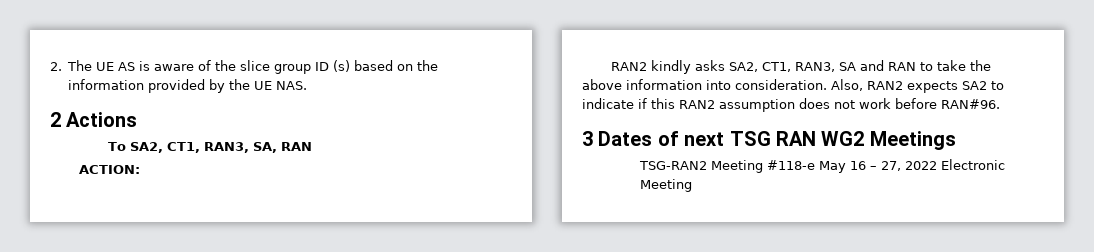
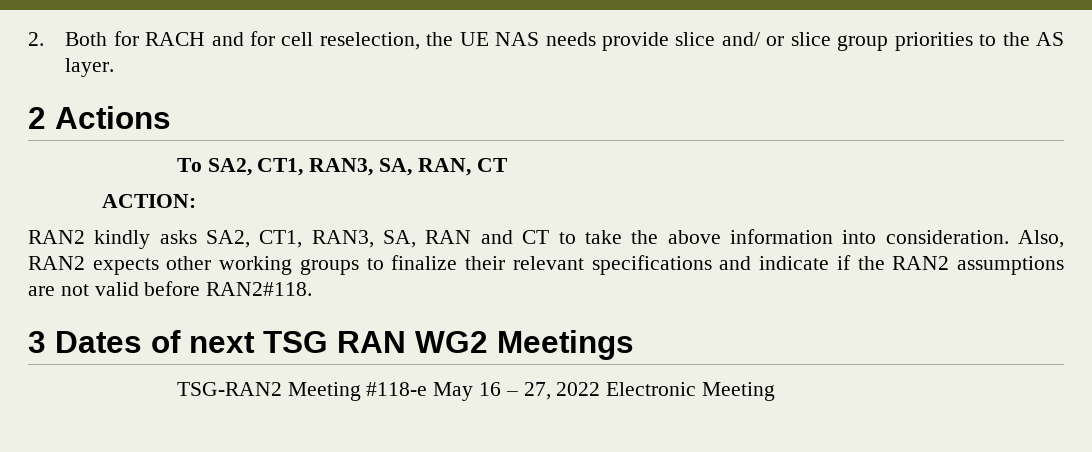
- 2. The UE AS is aware of the slice group ID (s) based on the information provided by the UE NAS.
+ 2. Both for RACH and for cell reselection, the UE NAS needs provide slice and/ or slice group priorities to the AS layer.
- To SA2, CT1, RAN3, SA, RAN
+ To SA2, CT1, RAN3, SA, RAN, CT
- RAN2 kindly asks SA2, CT1, RAN3, SA and RAN to take the above information into consideration.
+ RAN2 kindly asks SA2, CT1, RAN3, SA, RAN and CT to take the above information into consideration.
- Also, RAN2 expects SA2 to indicate if this RAN2 assumption does not work before RAN#96.
+ Also, RAN2 expects other working groups to finalize their relevant specifications and indicate if the RAN2 assumptions are not valid before RAN2#118.

